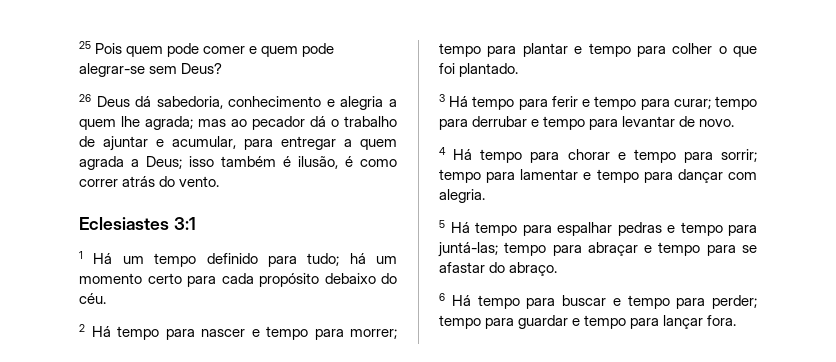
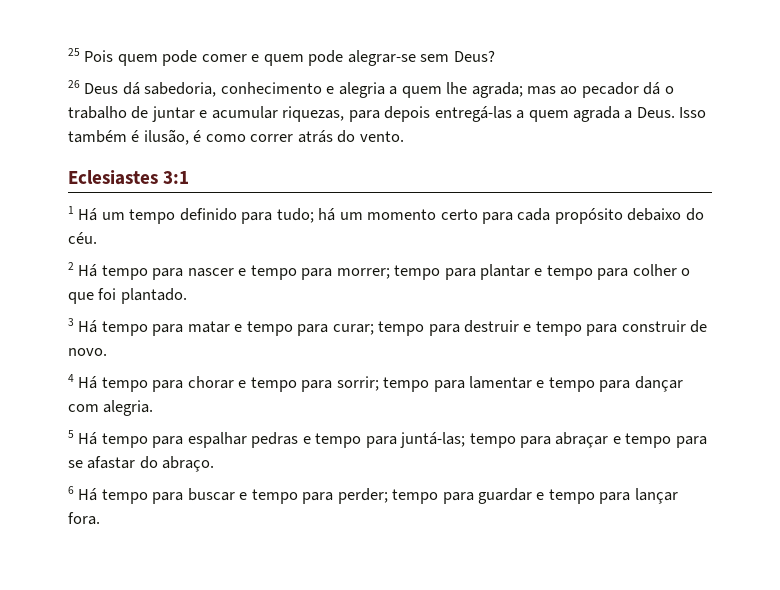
- 26 Deus dá sabedoria, conhecimento e alegria a quem lhe agrada; mas ao pecador dá o trabalho de ajuntar e acumular, para entregar a quem agrada a Deus; isso também é ilusão, é como correr atrás do vento.
+ 26 Deus dá sabedoria, conhecimento e alegria a quem lhe agrada; mas ao pecador dá o trabalho de juntar e acumular riquezas, para depois entregá-las a quem agrada a Deus. Isso também é ilusão, é como correr atrás do vento.
- 3 Há tempo para ferir e tempo para curar; tempo para derrubar e tempo para levantar de novo.
+ 3 Há tempo para matar e tempo para curar; tempo para destruir e tempo para construir de novo.

